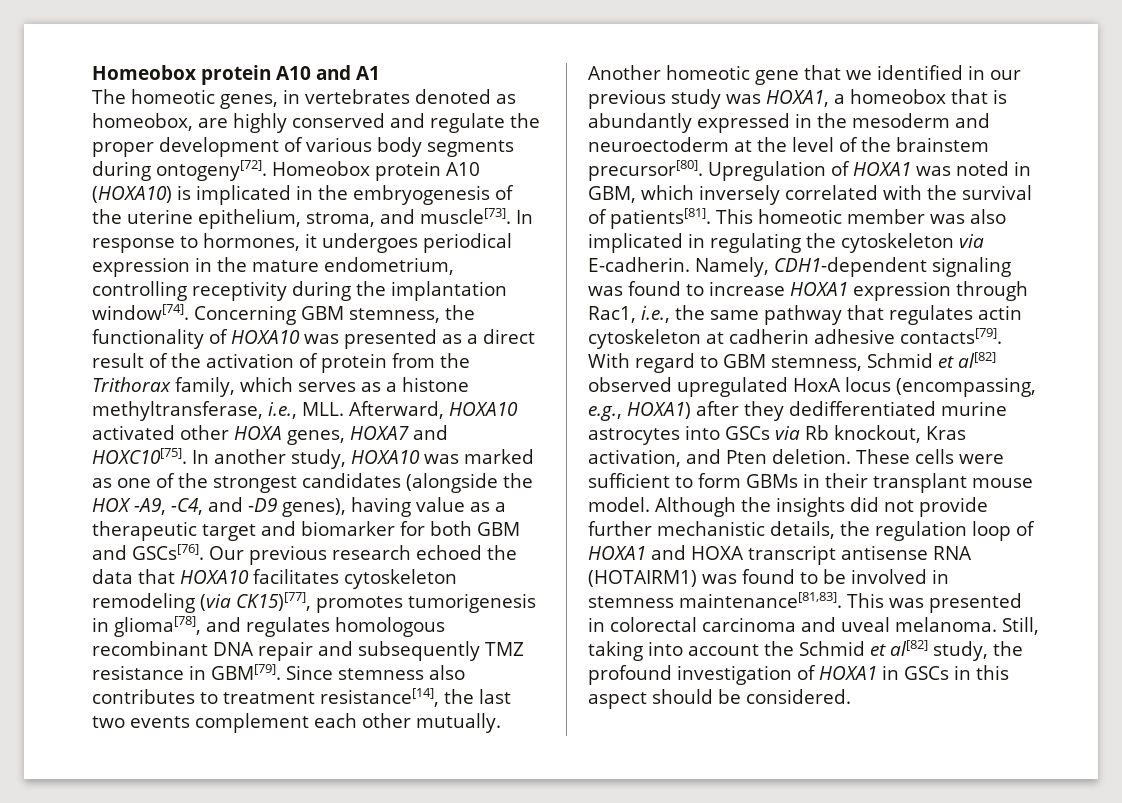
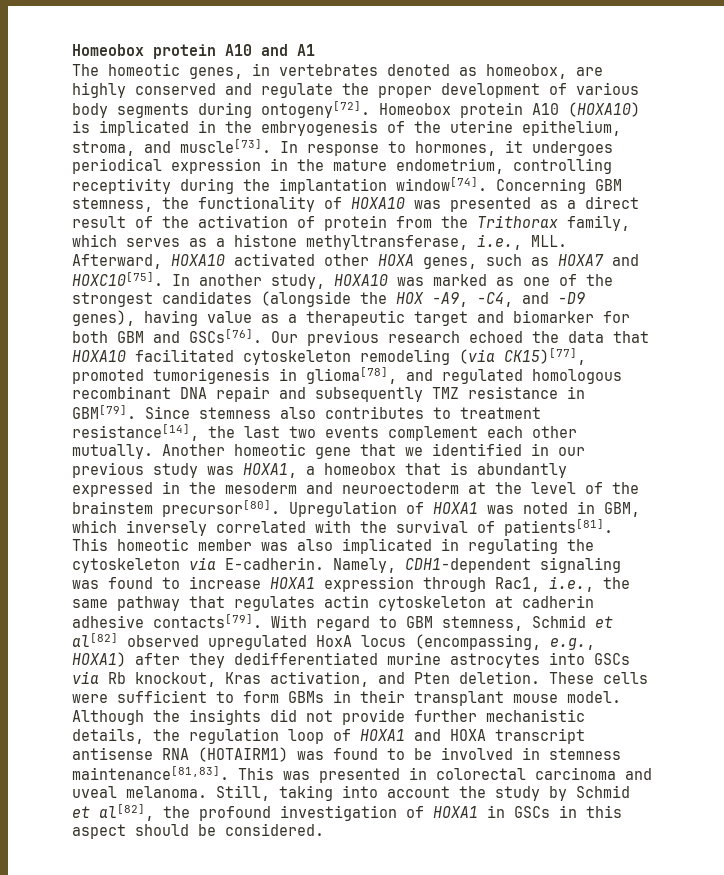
- Concerning GBM stemness, the functionality of HOXA10 was presented as a direct result of the activation of protein from the Trithorax family, which serves as a histone methyltransferase, i.e., MLL. Afterward, HOXA10 activated other HOXA genes, HOXA7 and HOXC10[75].
+ Concerning GBM stemness, the functionality of HOXA10 was presented as a direct result of the activation of protein from the Trithorax family, which serves as a histone methyltransferase, i.e., MLL. Afterward, HOXA10 activated other HOXA genes, such as HOXA7 and HOXC10[75].
- Our previous research echoed the data that HOXA10 facilitates cytoskeleton remodeling (via CK15)[77], promotes tumorigenesis in glioma[78], and regulates homologous recombinant DNA repair and subsequently TMZ resistance in GBM[79].
+ Our previous research echoed the data that HOXA10 facilitated cytoskeleton remodeling (via CK15)[77], promoted tumorigenesis in glioma[78], and regulated homologous recombinant DNA repair and subsequently TMZ resistance in GBM[79].
- Still, taking into account the Schmid et al[82] study, the profound investigation of HOXA1 in GSCs in this aspect should be considered.
+ Still, taking into account the study by Schmid et al[82], the profound investigation of HOXA1 in GSCs in this aspect should be considered.

